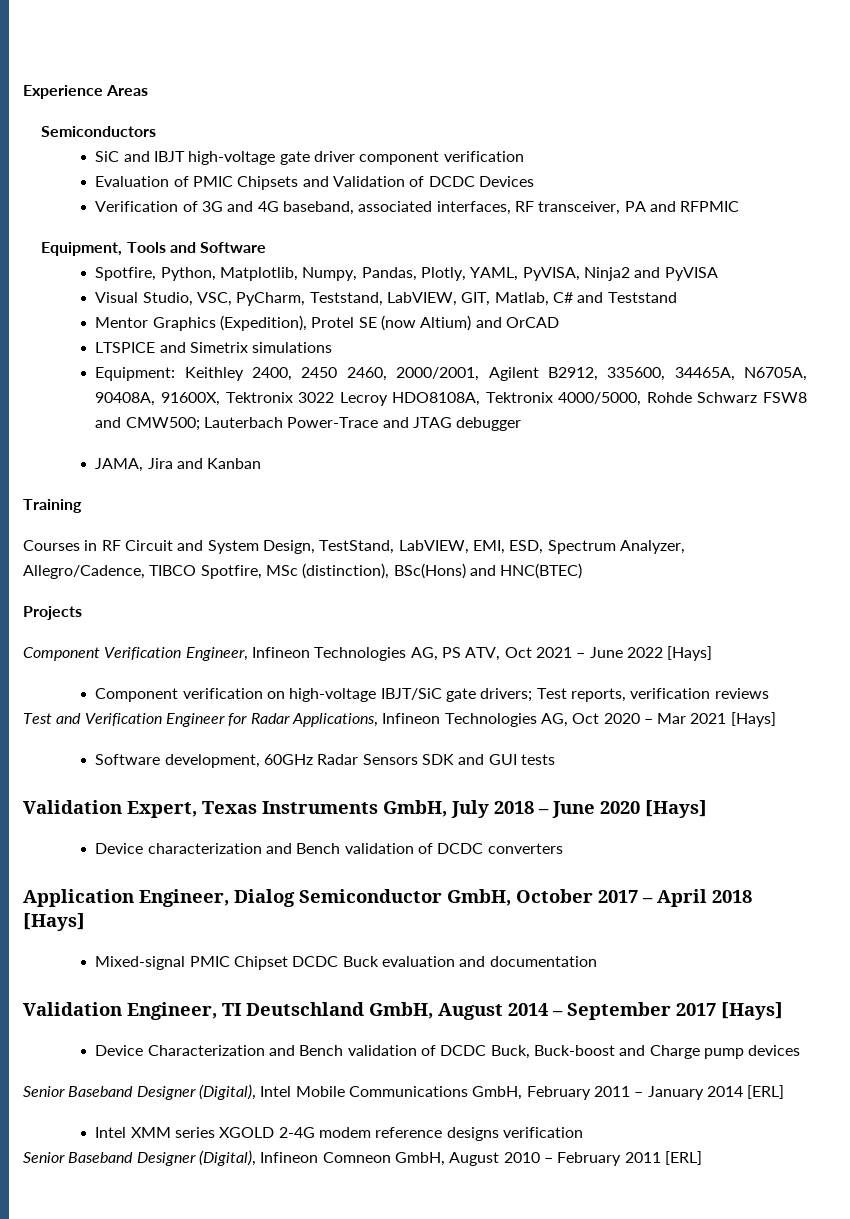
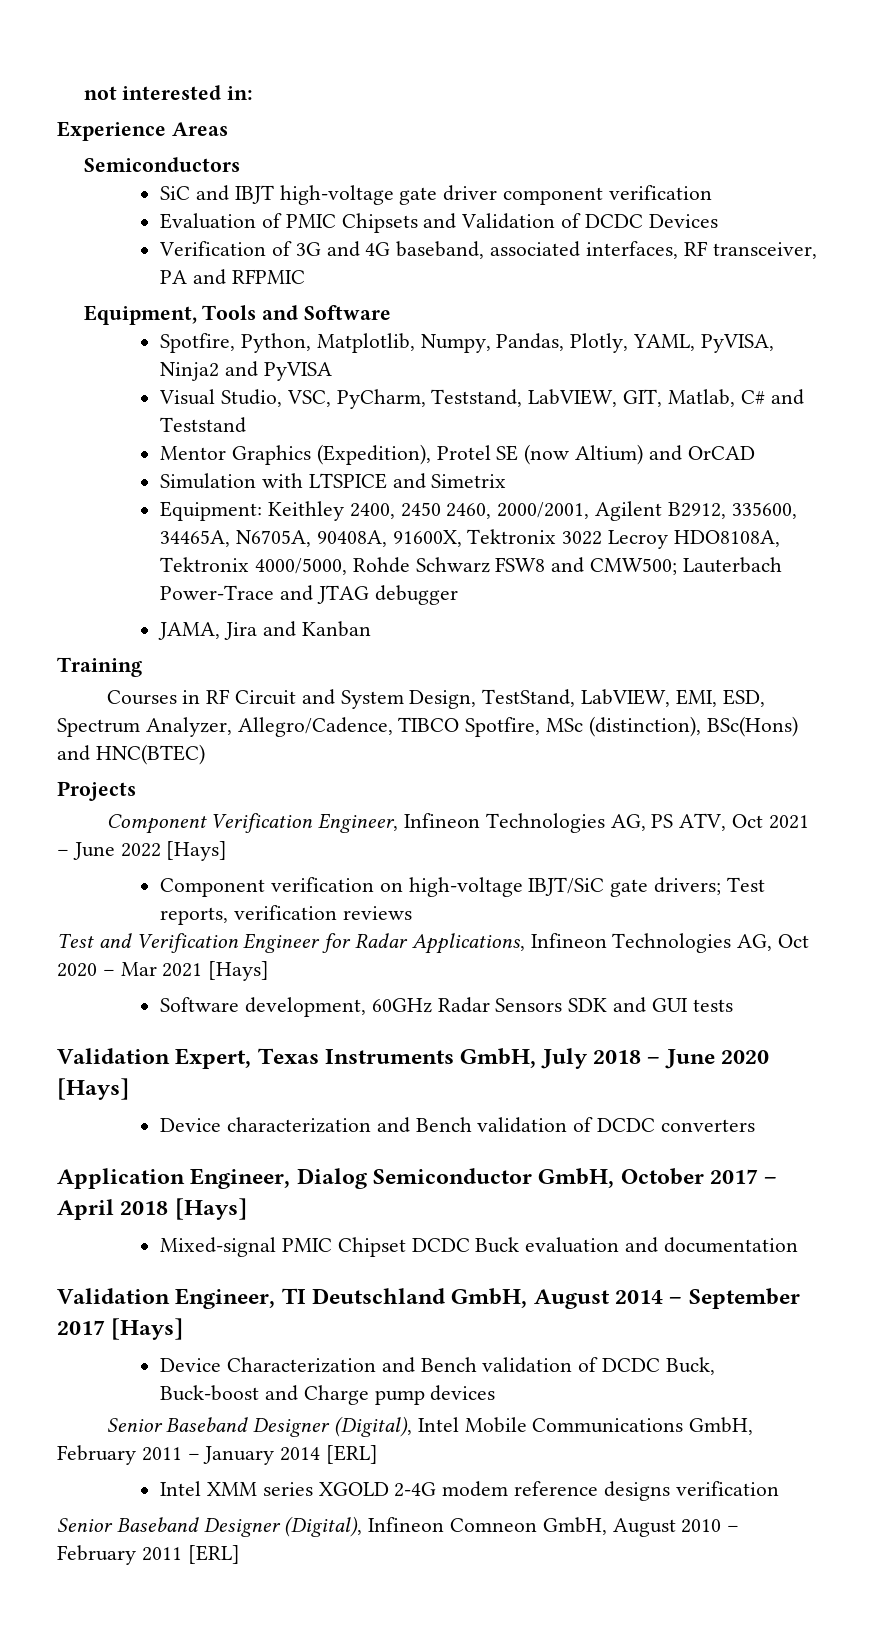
+ not interested in:
- LTSPICE and Simetrix simulations
+ Simulation with LTSPICE and Simetrix

